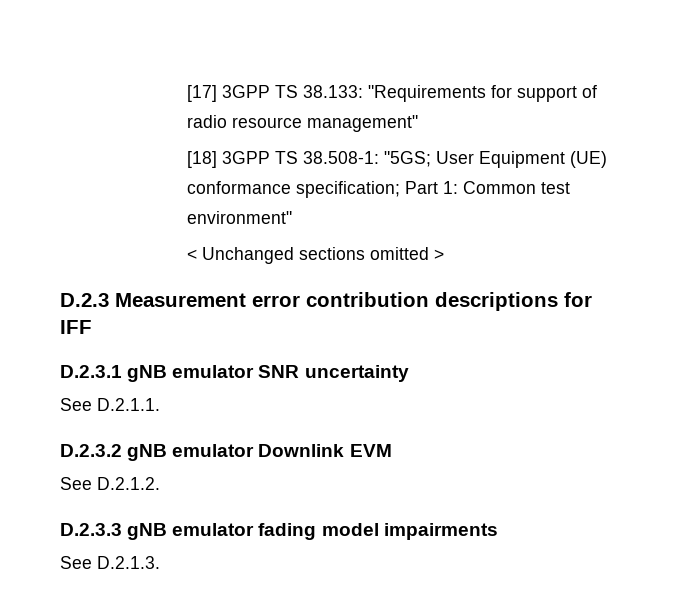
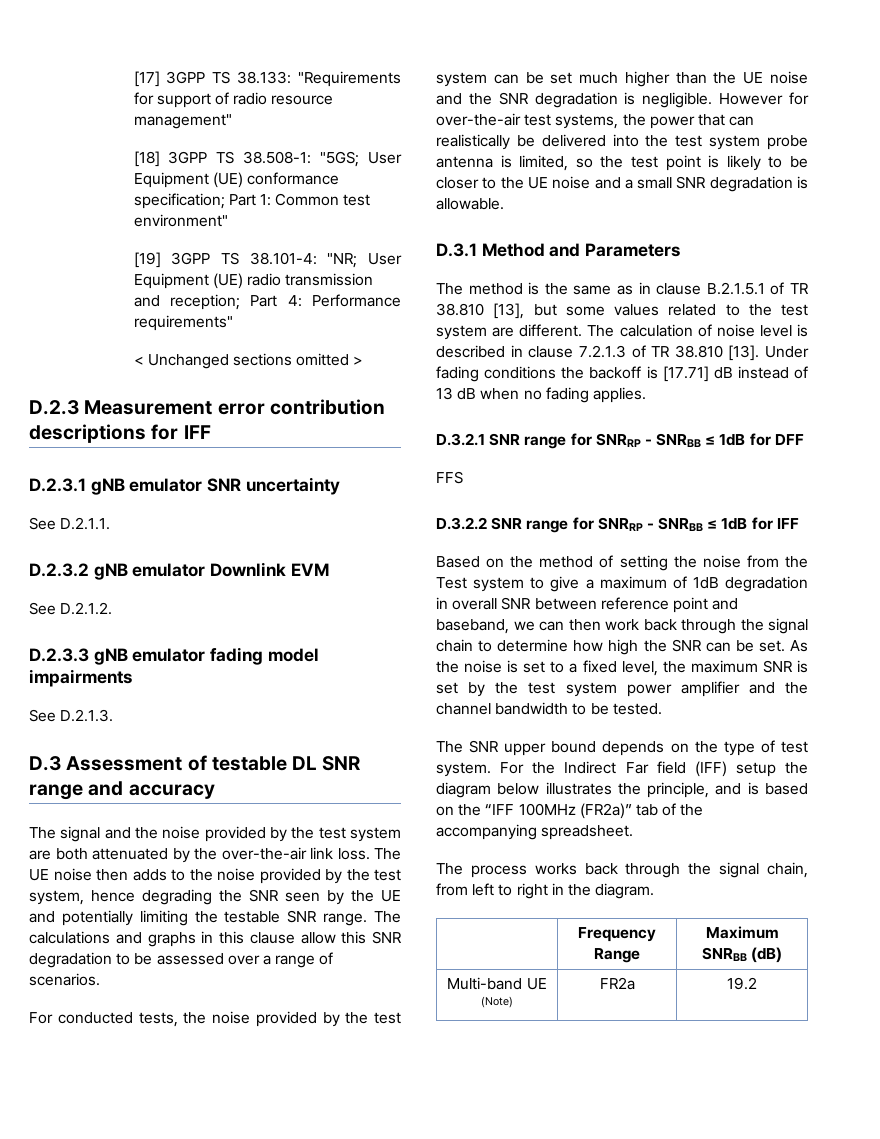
+ [19] 3GPP TS 38.101-4: "NR; User Equipment (UE) radio transmission and reception; Part 4: Performance requirements"
+ D.3 Assessment of testable DL SNR range and accuracy
+ The signal and the noise provided by the test system are both attenuated by the over-the-air link loss. The UE noise then adds to the noise provided by the test system, hence degrading the SNR seen by the UE and potentially limiting the testable SNR range. The calculations and graphs in this clause allow this SNR degradation to be assessed over a range of scenarios.
+ For conducted tests, the noise provided by the test system can be set much higher than the UE noise and the SNR degradation is negligible. However for over-the-air test systems, the power that can realistically be delivered into the test system probe antenna is limited, so the test point is likely to be closer to the UE noise and a small SNR degradation is allowable.
+ D.3.1 Method and Parameters
+ The method is the same as in clause B.2.1.5.1 of TR 38.810 [13], but some values related to the test system are different. The calculation of noise level is described in clause 7.2.1.3 of TR 38.810 [13]. Under fading conditions the backoff is [17.71] dB instead of 13 dB when no fading applies.
+ D.3.2.1 SNR range for SNRRP - SNRBB ≤ 1dB for DFF
+ FFS
+ D.3.2.2 SNR range for SNRRP - SNRBB ≤ 1dB for IFF
+ Based on the method of setting the noise from the Test system to give a maximum of 1dB degradation in overall SNR between reference point and baseband, we can then work back through the signal chain to determine how high the SNR can be set. As the noise is set to a fixed level, the maximum SNR is set by the test system power amplifier and the channel bandwidth to be tested.
+ The SNR upper bound depends on the type of test system. For the Indirect Far field (IFF) setup the diagram below illustrates the principle, and is based on the “IFF 100MHz (FR2a)” tab of the accompanying spreadsheet.
+ The process works back through the signal chain, from left to right in the diagram.
+ | Frequency Range | Maximum SNRBB (dB)
+ Multi-band UE (Note) | FR2a | 19.2

